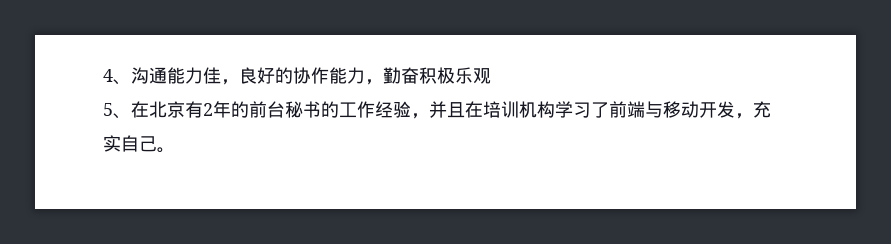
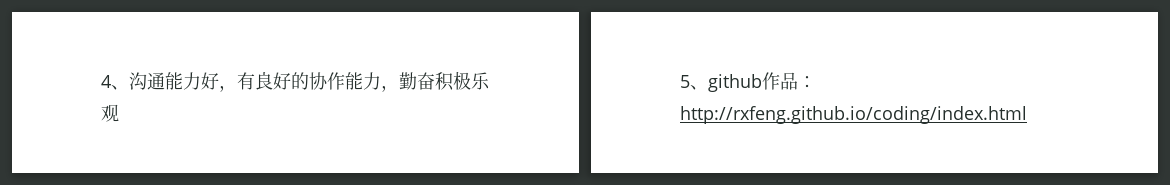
- 4、沟通能力佳，良好的协作能力，勤奋积极乐观
+ 4、沟通能力好，有良好的协作能力，勤奋积极乐观
- 5、在北京有2年的前台秘书的工作经验，并且在培训机构学习了前端与移动开发，充实自己。
+ 5、github作品：http://rxfeng.github.io/coding/index.html

